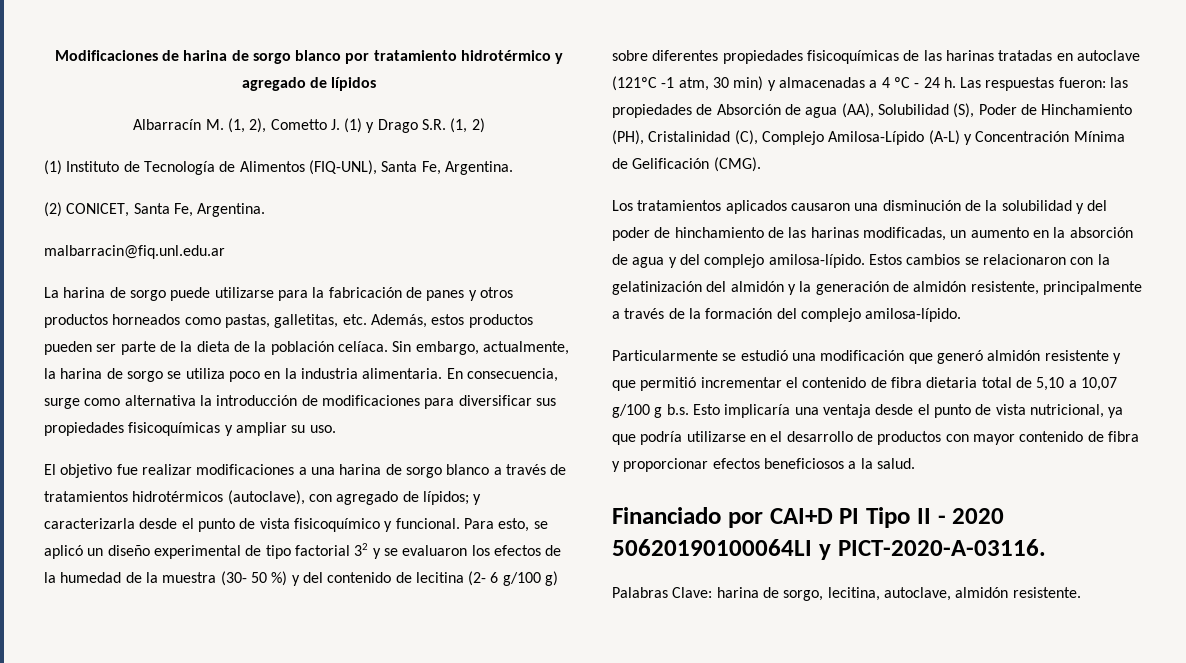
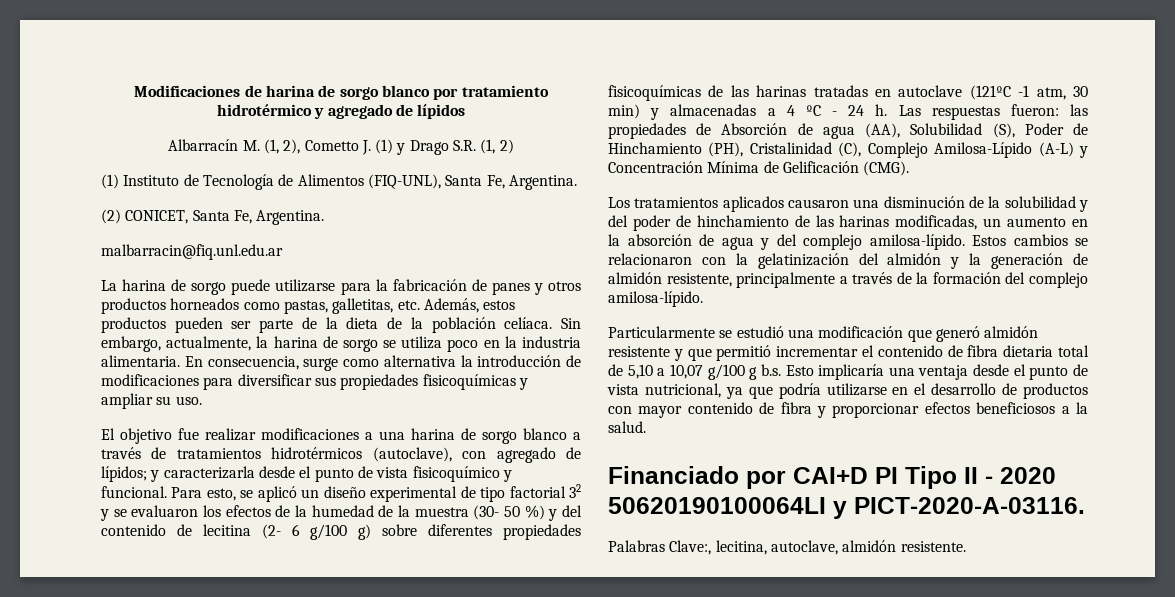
- Palabras Clave: harina de sorgo, lecitina, autoclave, almidón resistente.
+ Palabras Clave:, lecitina, autoclave, almidón resistente.

